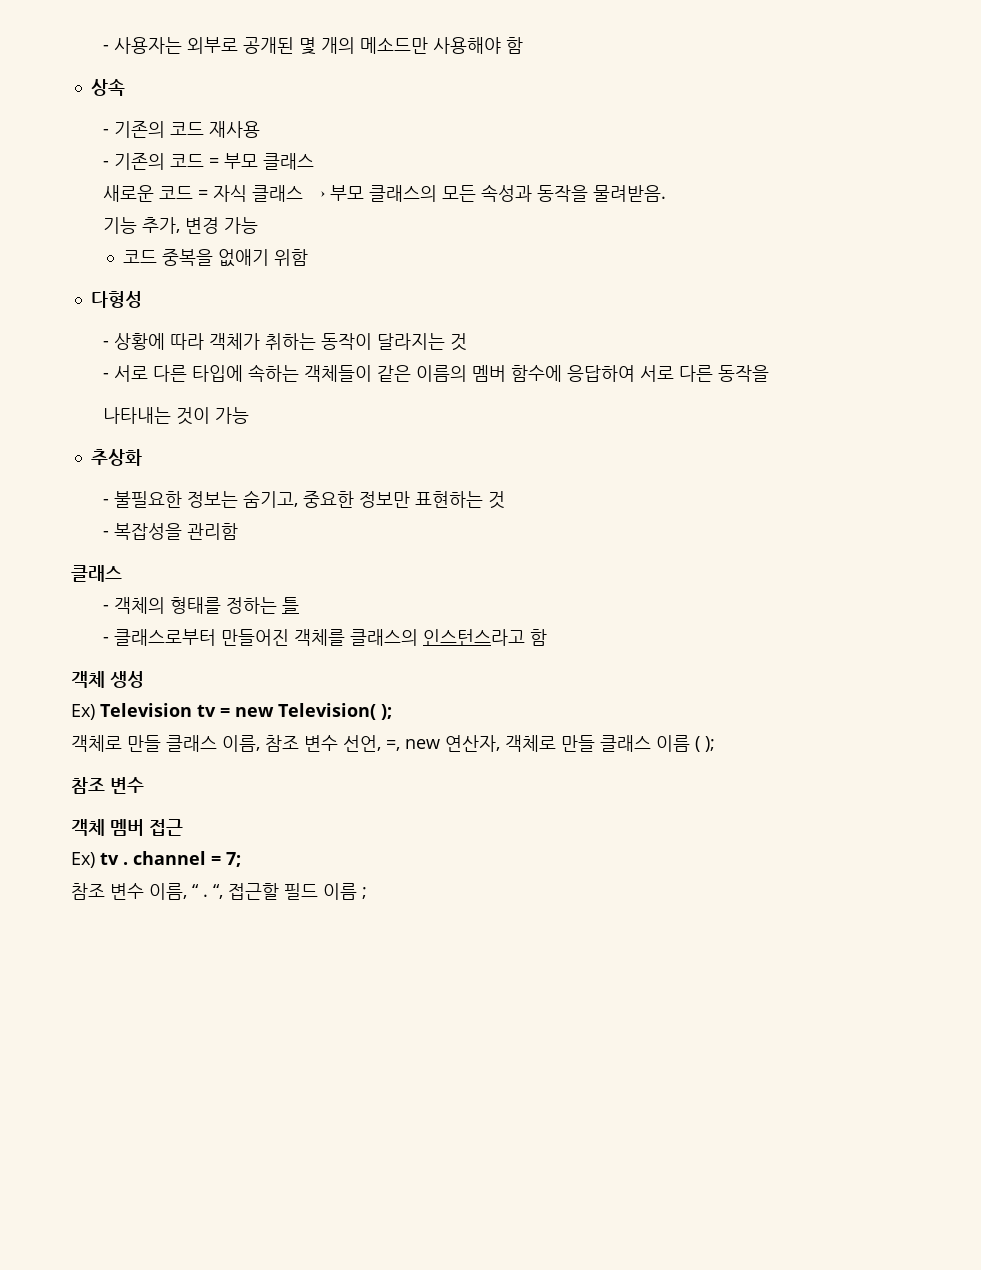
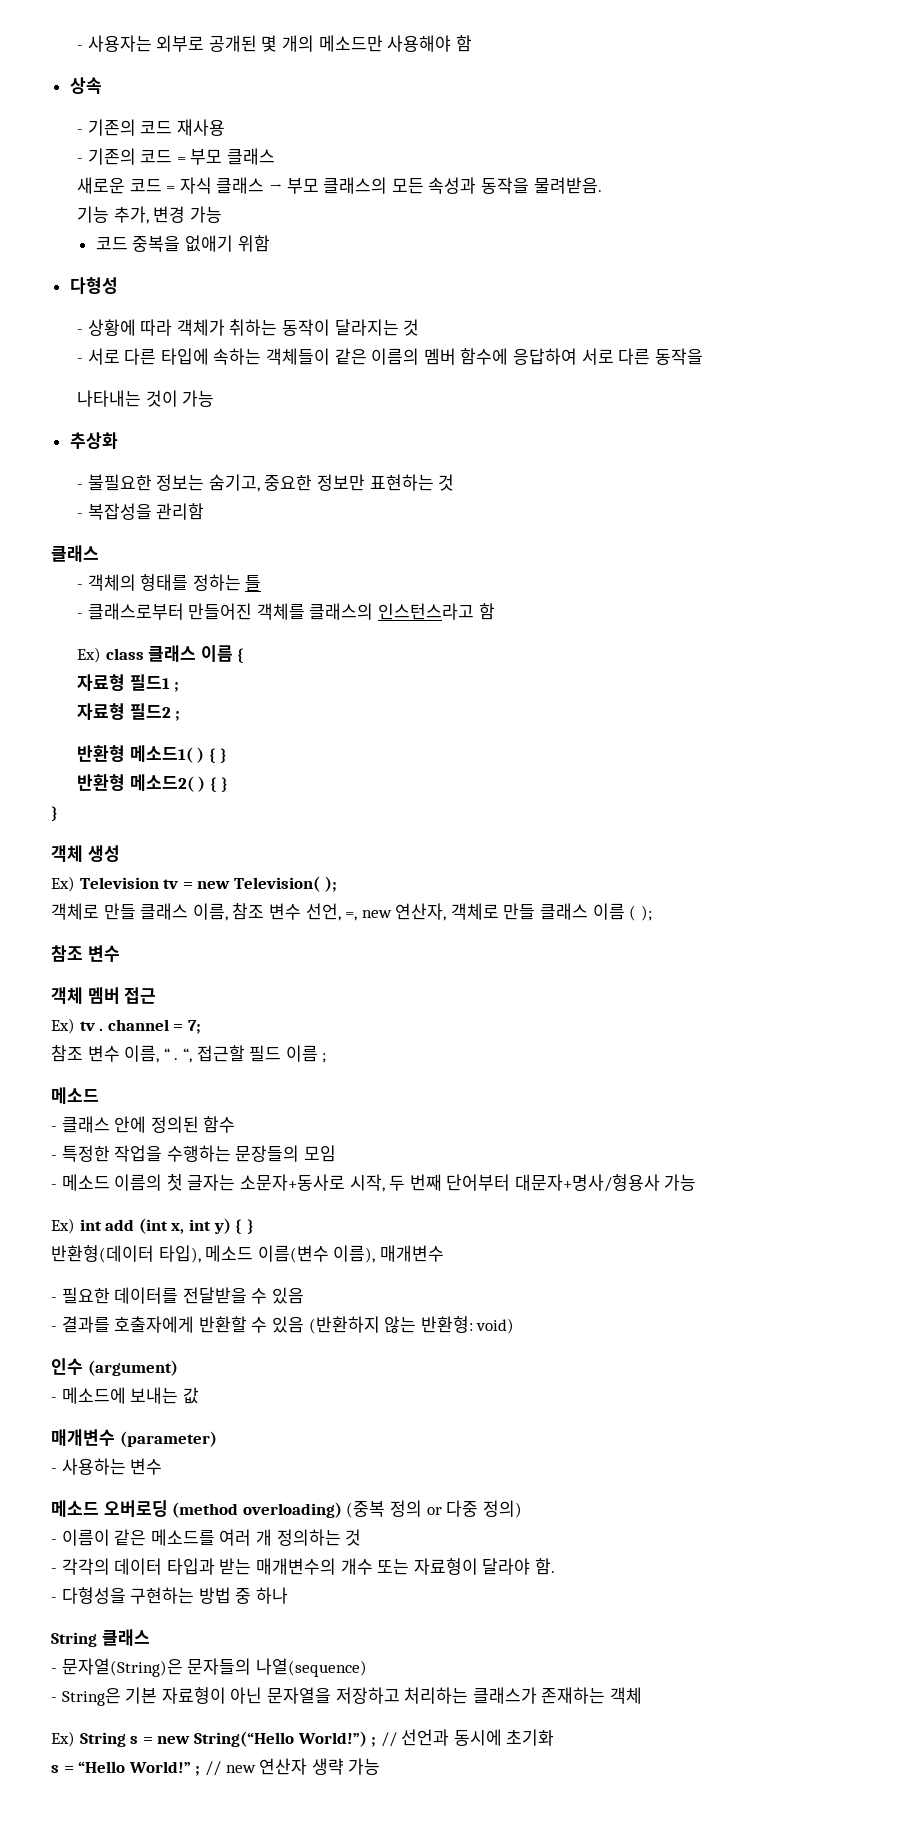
+ Ex) class 클래스 이름 {
+ 자료형 필드1 ;
+ 자료형 필드2 ;
+ 반환형 메소드1( ) { }
+ 반환형 메소드2( ) { }
+ }
  “, 접근할 필드 이름 ;
+ 메소드
+ - 클래스 안에 정의된 함수
+ - 특정한 작업을 수행하는 문장들의 모임
+ - 메소드 이름의 첫 글자는 소문자+동사로 시작, 두 번째 단어부터 대문자+명사/형용사 가능
+ Ex) int add (int x, int y) { }
+ 반환형(데이터 타입), 메소드 이름(변수 이름), 매개변수
+ - 필요한 데이터를 전달받을 수 있음
+ - 결과를 호출자에게 반환할 수 있음 (반환하지 않는 반환형: void)
+ 인수 (argument)
+ - 메소드에 보내는 값
+ 매개변수 (parameter)
+ - 사용하는 변수
+ 메소드 오버로딩 (method overloading) (중복 정의 or 다중 정의)
+ - 이름이 같은 메소드를 여러 개 정의하는 것
+ - 각각의 데이터 타입과 받는 매개변수의 개수 또는 자료형이 달라야 함.
+ - 다형성을 구현하는 방법 중 하나
+ String 클래스
+ - 문자열(String)은 문자들의 나열(sequence)
+ - String은 기본 자료형이 아닌 문자열을 저장하고 처리하는 클래스가 존재하는 객체
+ Ex) String s = new String(“Hello World!”) ; // 선언과 동시에 초기화
+ s = “Hello World!” ; // new 연산자 생략 가능

